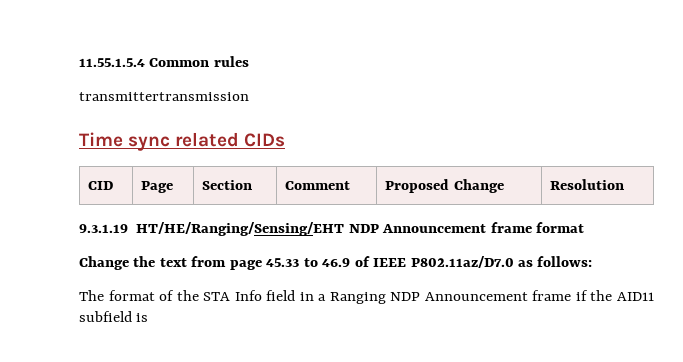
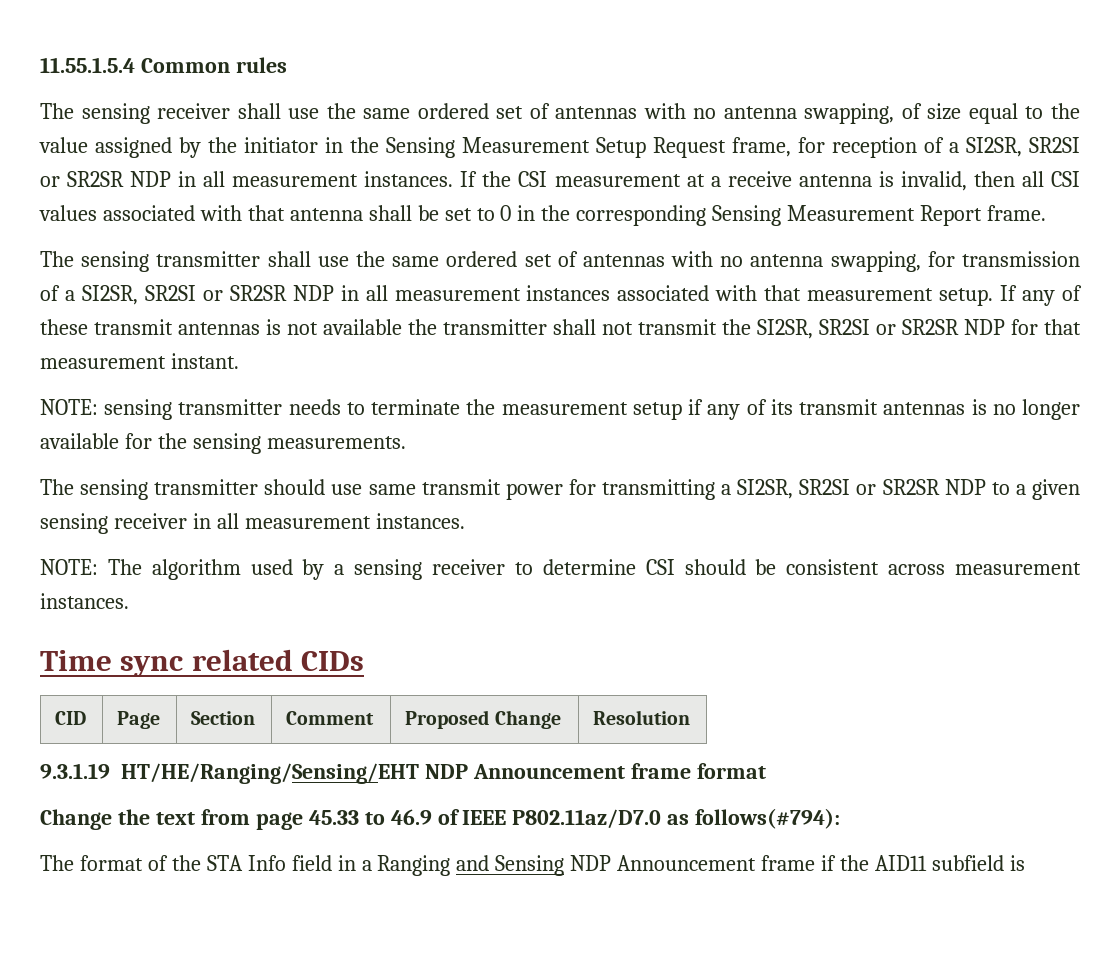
- transmittertransmission
+ The sensing receiver shall use the same ordered set of antennas with no antenna swapping, of size equal to the value assigned by the initiator in the Sensing Measurement Setup Request frame, for reception of a SI2SR, SR2SI or SR2SR NDP in all measurement instances. If the CSI measurement at a receive antenna is invalid, then all CSI values associated with that antenna shall be set to 0 in the corresponding Sensing Measurement Report frame.
+ The sensing transmitter shall use the same ordered set of antennas with no antenna swapping, for transmission of a SI2SR, SR2SI or SR2SR NDP in all measurement instances associated with that measurement setup. If any of these transmit antennas is not available the transmitter shall not transmit the SI2SR, SR2SI or SR2SR NDP for that measurement instant.
+ NOTE: sensing transmitter needs to terminate the measurement setup if any of its transmit antennas is no longer available for the sensing measurements.
+ The sensing transmitter should use same transmit power for transmitting a SI2SR, SR2SI or SR2SR NDP to a given sensing receiver in all measurement instances.
+ NOTE: The algorithm used by a sensing receiver to determine CSI should be consistent across measurement instances.
- Change the text from page 45.33 to 46.9 of IEEE P802.11az/D7.0 as follows:
+ Change the text from page 45.33 to 46.9 of IEEE P802.11az/D7.0 as follows(#794):
- The format of the STA Info field in a Ranging NDP Announcement frame if the AID11 subfield is
+ The format of the STA Info field in a Ranging and Sensing NDP Announcement frame if the AID11 subfield is

